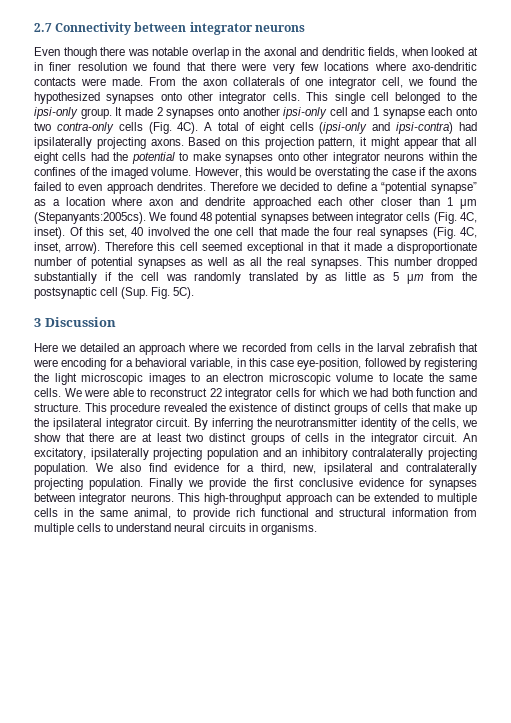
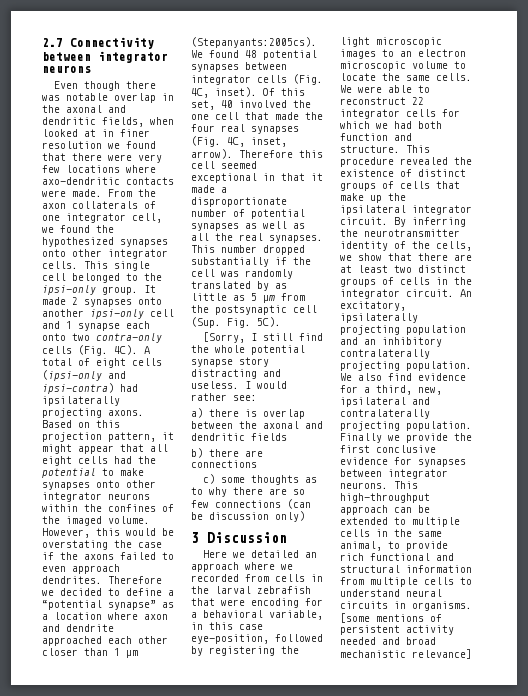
+ [Sorry, I still find the whole potential synapse story distracting and useless. I would rather see:
+ a) there is overlap between the axonal and dendritic fields
+ b) there are connections
+ c) some thoughts as to why there are so few connections (can be discussion only)
+ [some mentions of persistent activity needed and broad mechanistic relevance]

